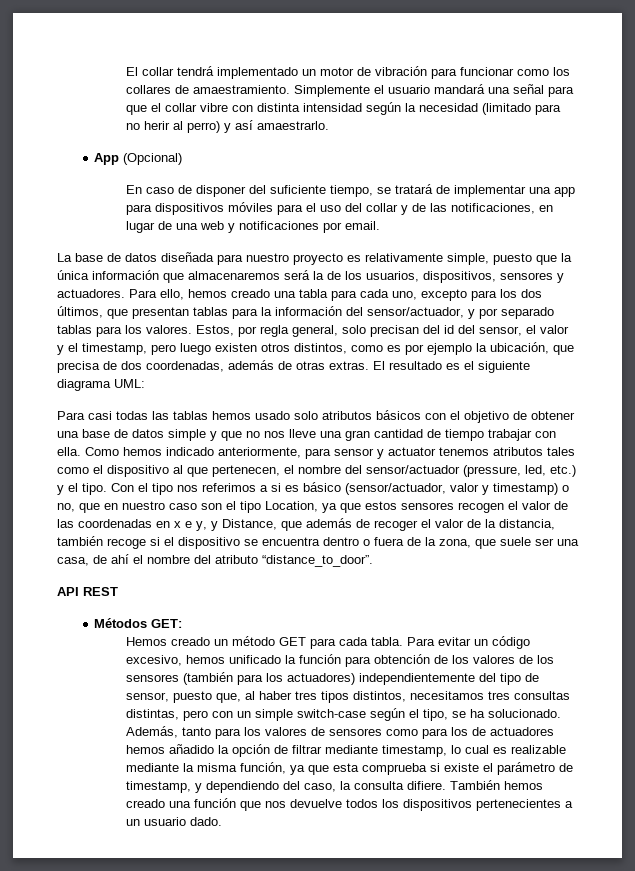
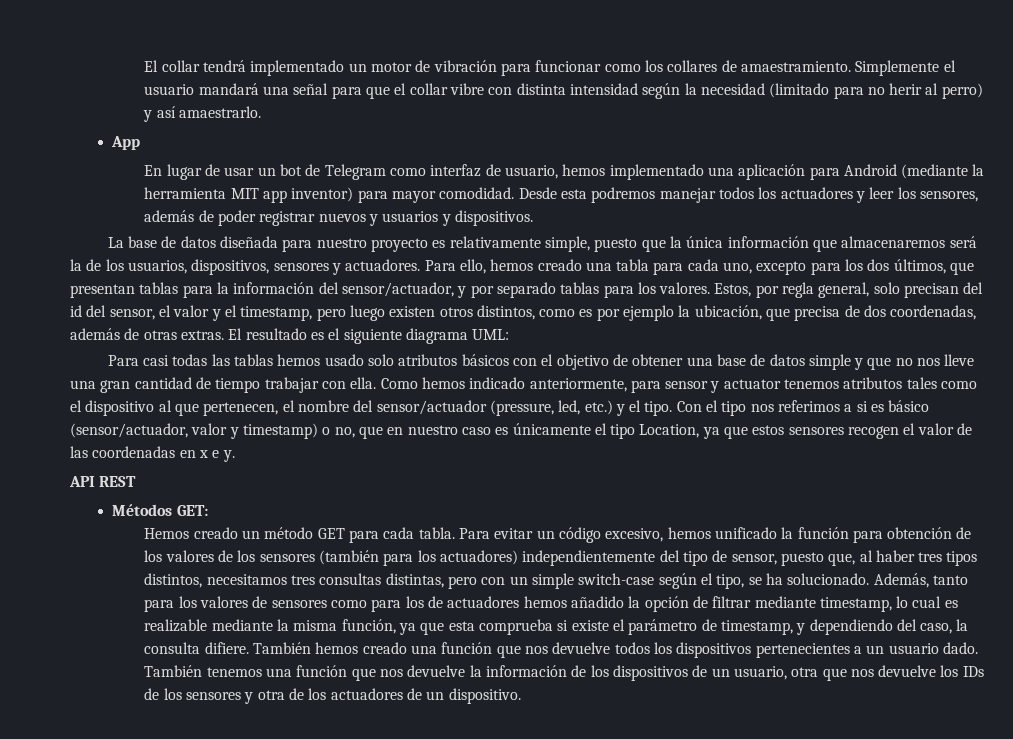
- App (Opcional)
+ App
- En caso de disponer del suficiente tiempo, se tratará de implementar una app para dispositivos móviles para el uso del collar y de las notificaciones, en lugar de una web y notificaciones por email.
+ En lugar de usar un bot de Telegram como interfaz de usuario, hemos implementado una aplicación para Android (mediante la herramienta MIT app inventor) para mayor comodidad. Desde esta podremos manejar todos los actuadores y leer los sensores, además de poder registrar nuevos y usuarios y dispositivos.
- Con el tipo nos referimos a si es básico (sensor/actuador, valor y timestamp) o no, que en nuestro caso son el tipo Location, ya que estos sensores recogen el valor de las coordenadas en x e y, y Distance, que además de recoger el valor de la distancia, también recoge si el dispositivo se encuentra dentro o fuera de la zona, que suele ser una casa, de ahí el nombre del atributo “distance_to_door”.
+ Con el tipo nos referimos a si es básico (sensor/actuador, valor y timestamp) o no, que en nuestro caso es únicamente el tipo Location, ya que estos sensores recogen el valor de las coordenadas en x e y.
+ También tenemos una función que nos devuelve la información de los dispositivos de un usuario, otra que nos devuelve los IDs de los sensores y otra de los actuadores de un dispositivo.

